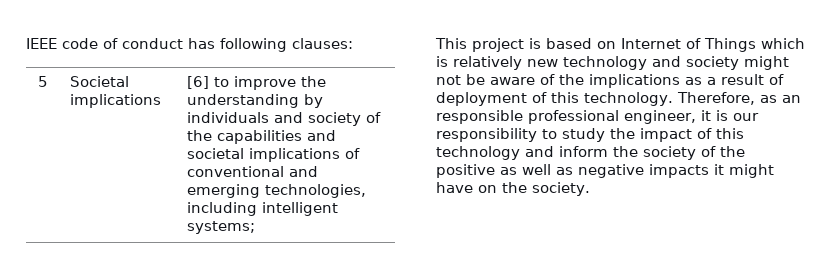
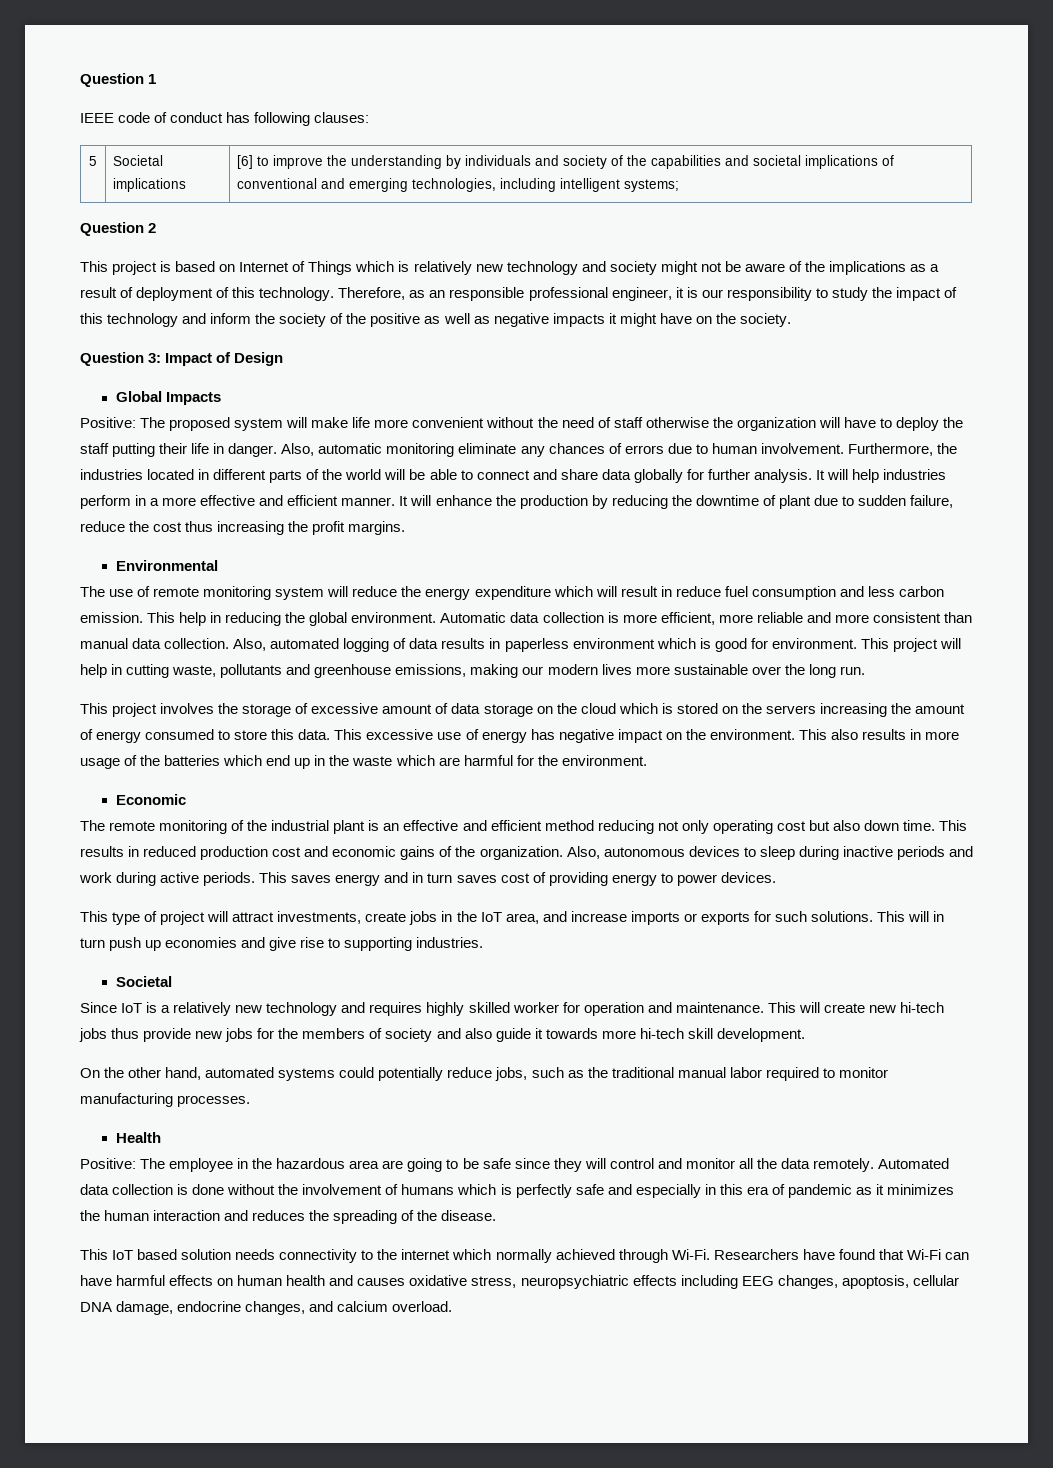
+ Question 1
+ Question 2
+ Question 3: Impact of Design
+ Global Impacts
+ Positive: The proposed system will make life more convenient without the need of staff otherwise the organization will have to deploy the staff putting their life in danger. Also, automatic monitoring eliminate any chances of errors due to human involvement. Furthermore, the industries located in different parts of the world will be able to connect and share data globally for further analysis. It will help industries perform in a more effective and efficient manner. It will enhance the production by reducing the downtime of plant due to sudden failure, reduce the cost thus increasing the profit margins.
+ Environmental
+ The use of remote monitoring system will reduce the energy expenditure which will result in reduce fuel consumption and less carbon emission. This help in reducing the global environment. Automatic data collection is more efficient, more reliable and more consistent than manual data collection. Also, automated logging of data results in paperless environment which is good for environment. This project will help in cutting waste, pollutants and greenhouse emissions, making our modern lives more sustainable over the long run.
+ This project involves the storage of excessive amount of data storage on the cloud which is stored on the servers increasing the amount of energy consumed to store this data. This excessive use of energy has negative impact on the environment. This also results in more usage of the batteries which end up in the waste which are harmful for the environment.
+ Economic
+ The remote monitoring of the industrial plant is an effective and efficient method reducing not only operating cost but also down time. This results in reduced production cost and economic gains of the organization. Also, autonomous devices to sleep during inactive periods and work during active periods. This saves energy and in turn saves cost of providing energy to power devices.
+ This type of project will attract investments, create jobs in the IoT area, and increase imports or exports for such solutions. This will in turn push up economies and give rise to supporting industries.
+ Societal
+ Since IoT is a relatively new technology and requires highly skilled worker for operation and maintenance. This will create new hi-tech jobs thus provide new jobs for the members of society and also guide it towards more hi-tech skill development.
+ On the other hand, automated systems could potentially reduce jobs, such as the traditional manual labor required to monitor manufacturing processes.
+ Health
+ Positive: The employee in the hazardous area are going to be safe since they will control and monitor all the data remotely. Automated data collection is done without the involvement of humans which is perfectly safe and especially in this era of pandemic as it minimizes the human interaction and reduces the spreading of the disease.
+ This IoT based solution needs connectivity to the internet which normally achieved through Wi-Fi. Researchers have found that Wi-Fi can have harmful effects on human health and causes oxidative stress, neuropsychiatric effects including EEG changes, apoptosis, cellular DNA damage, endocrine changes, and calcium overload.

